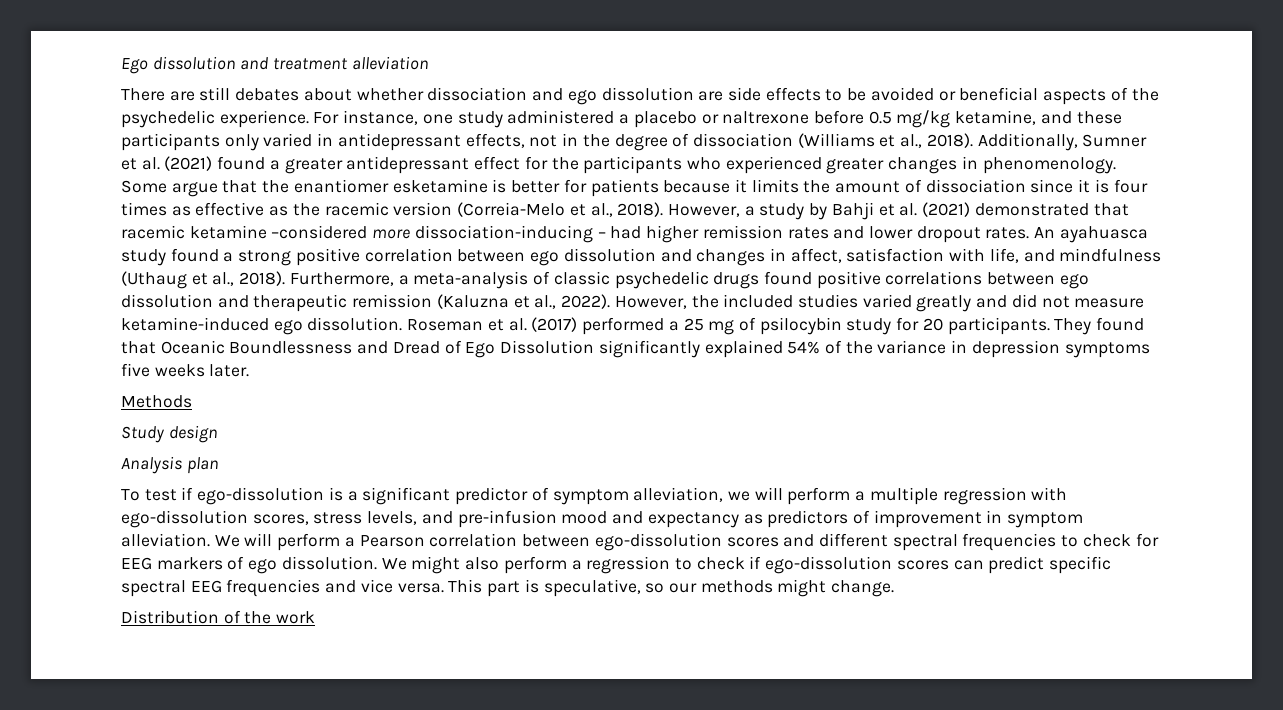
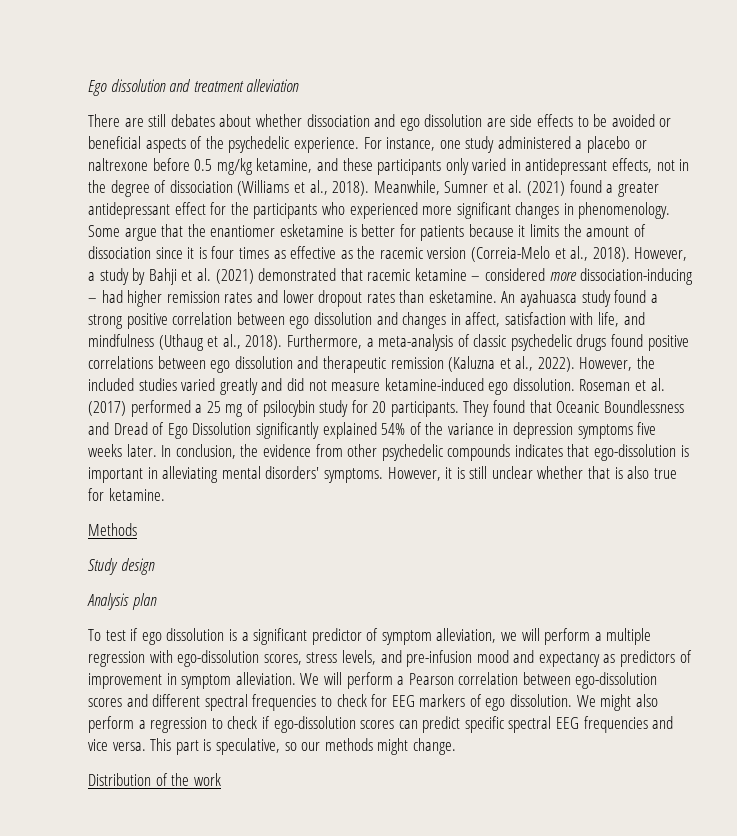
- Additionally, Sumner et al. (2021) found a greater antidepressant effect for the participants who experienced greater changes in phenomenology.
+ Meanwhile, Sumner et al. (2021) found a greater antidepressant effect for the participants who experienced more significant changes in phenomenology.
- However, a study by Bahji et al. (2021) demonstrated that racemic ketamine –considered more dissociation-inducing – had higher remission rates and lower dropout rates.
+ However, a study by Bahji et al. (2021) demonstrated that racemic ketamine – considered more dissociation-inducing – had higher remission rates and lower dropout rates than esketamine.
+ In conclusion, the evidence from other psychedelic compounds indicates that ego-dissolution is important in alleviating mental disorders' symptoms. However, it is still unclear whether that is also true for ketamine.
- To test if ego-dissolution is a significant predictor of symptom alleviation, we will perform a multiple regression with ego-dissolution scores, stress levels, and pre-infusion mood and expectancy as predictors of improvement in symptom alleviation.
+ To test if ego dissolution is a significant predictor of symptom alleviation, we will perform a multiple regression with ego-dissolution scores, stress levels, and pre-infusion mood and expectancy as predictors of improvement in symptom alleviation.

